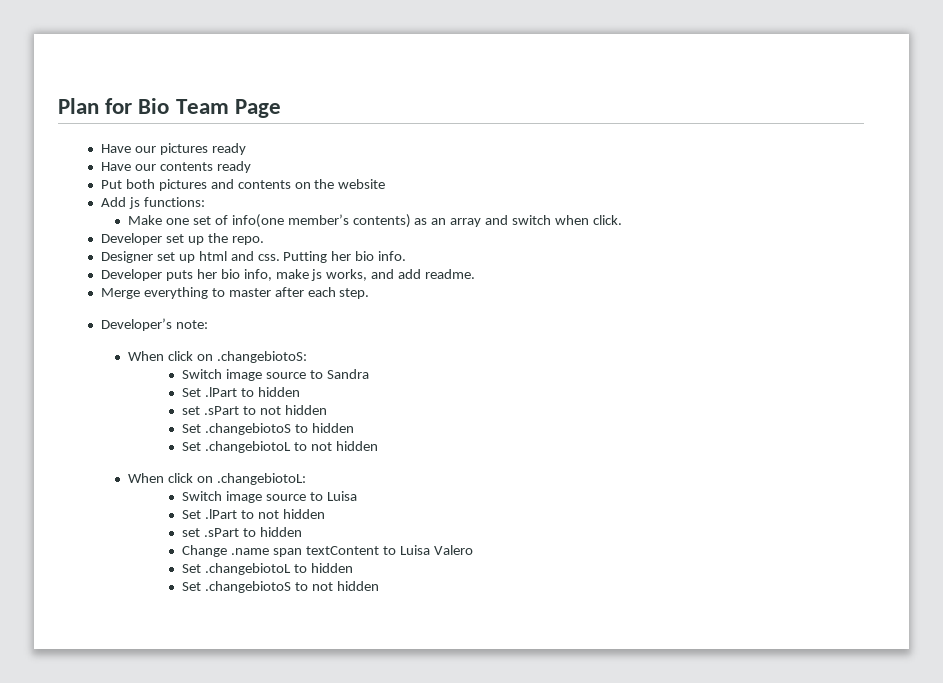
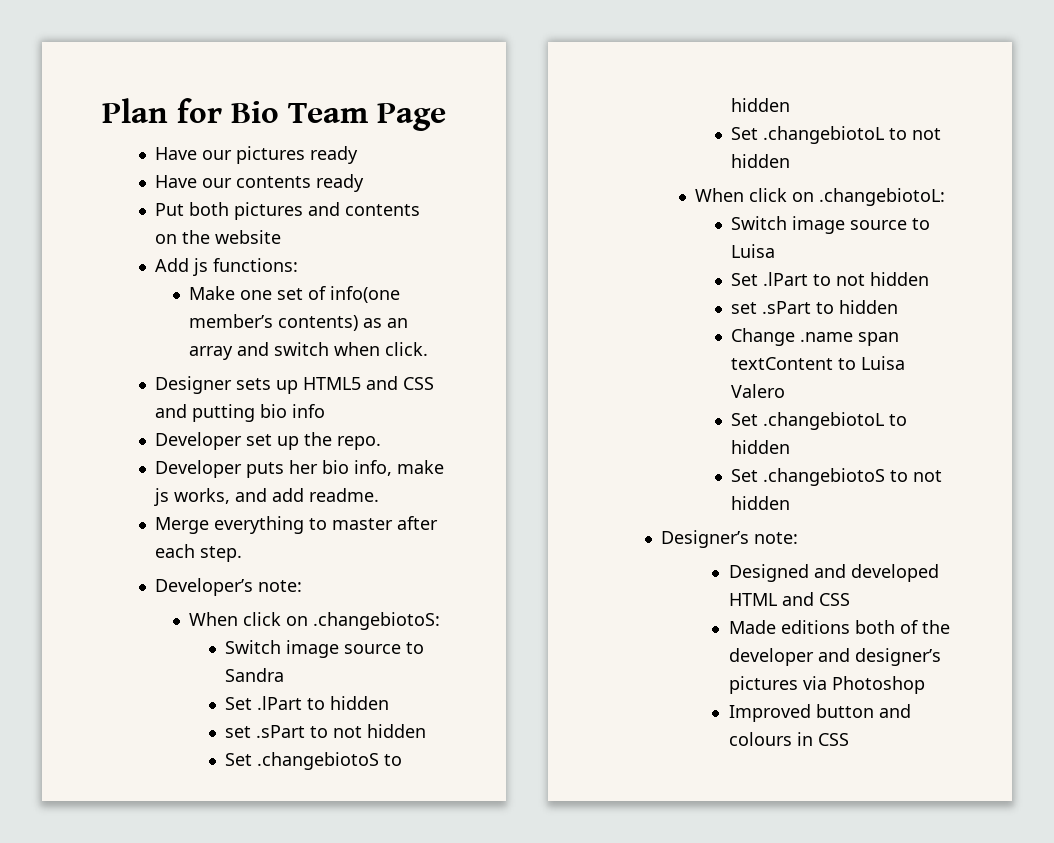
+ Designer sets up HTML5 and CSS and putting bio info
- Designer set up html and css. Putting her bio info.
+ Designer’s note:
+ Designed and developed HTML and CSS
+ Made editions both of the developer and designer’s pictures via Photoshop
+ Improved button and colours in CSS

